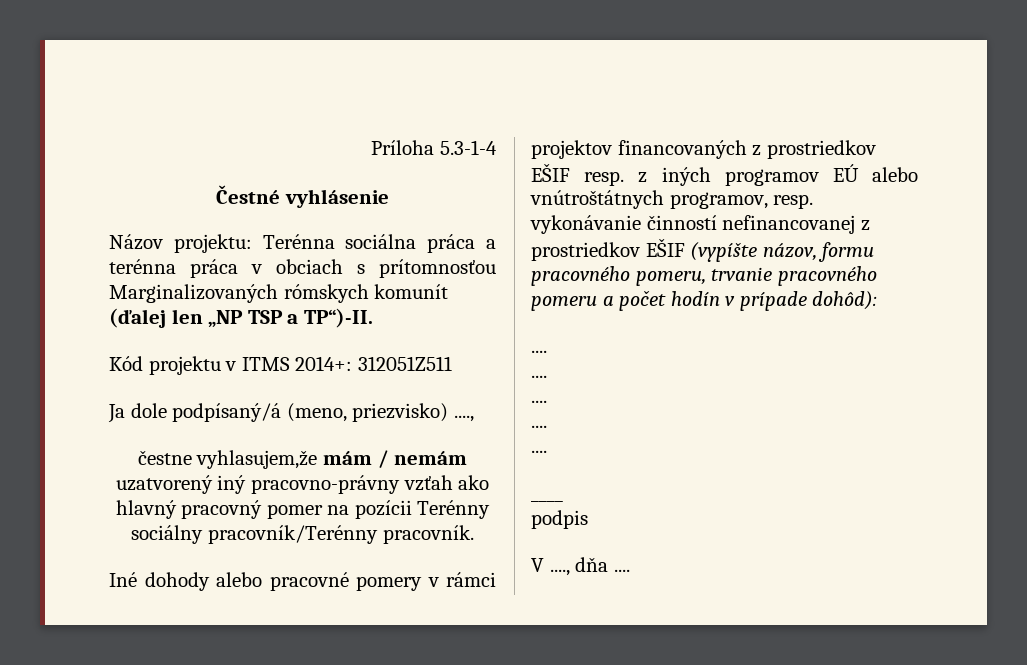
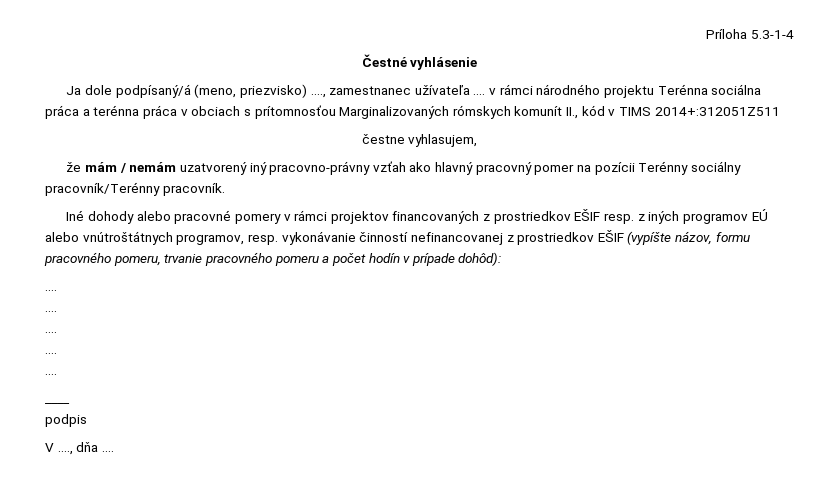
- Názov projektu: Terénna sociálna práca a terénna práca v obciach s prítomnosťou Marginalizovaných rómskych komunít (ďalej len „NP TSP a TP“)-II.
- Kód projektu v ITMS 2014+: 312051Z511
- Ja dole podpísaný/á (meno, priezvisko) ....,
+ Ja dole podpísaný/á (meno, priezvisko) ...., zamestnanec užívateľa .... v rámci národného projektu Terénna sociálna práca a terénna práca v obciach s prítomnosťou Marginalizovaných rómskych komunít II., kód v TIMS 2014+:312051Z511
- čestne vyhlasujem,že mám / nemám uzatvorený iný pracovno-právny vzťah ako hlavný pracovný pomer na pozícii Terénny sociálny pracovník/Terénny pracovník.
+ čestne vyhlasujem,
+ že mám / nemám uzatvorený iný pracovno-právny vzťah ako hlavný pracovný pomer na pozícii Terénny sociálny pracovník/Terénny pracovník.

